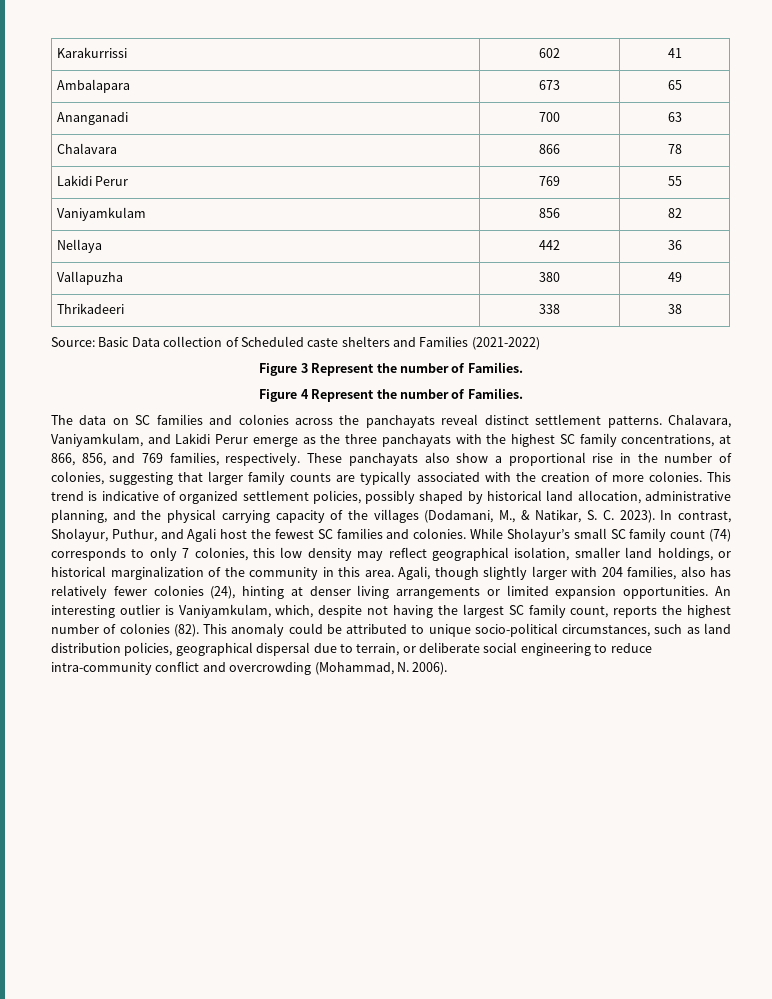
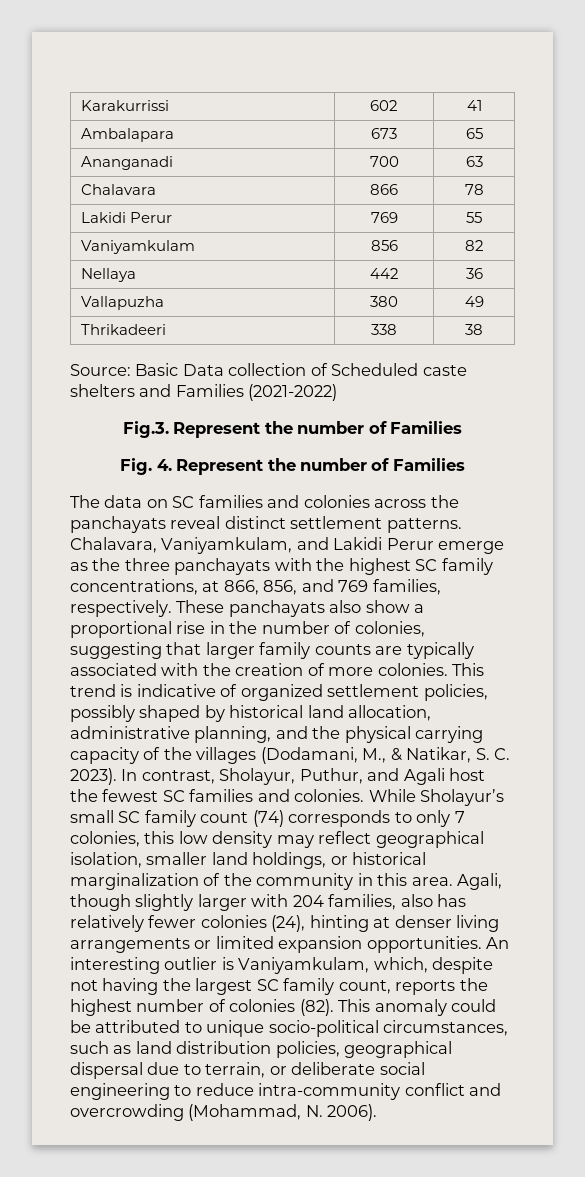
- Figure 3 Represent the number of Families.
- Figure 4 Represent the number of Families.
+ Fig.3. Represent the number of Families
+ Fig. 4. Represent the number of Families

